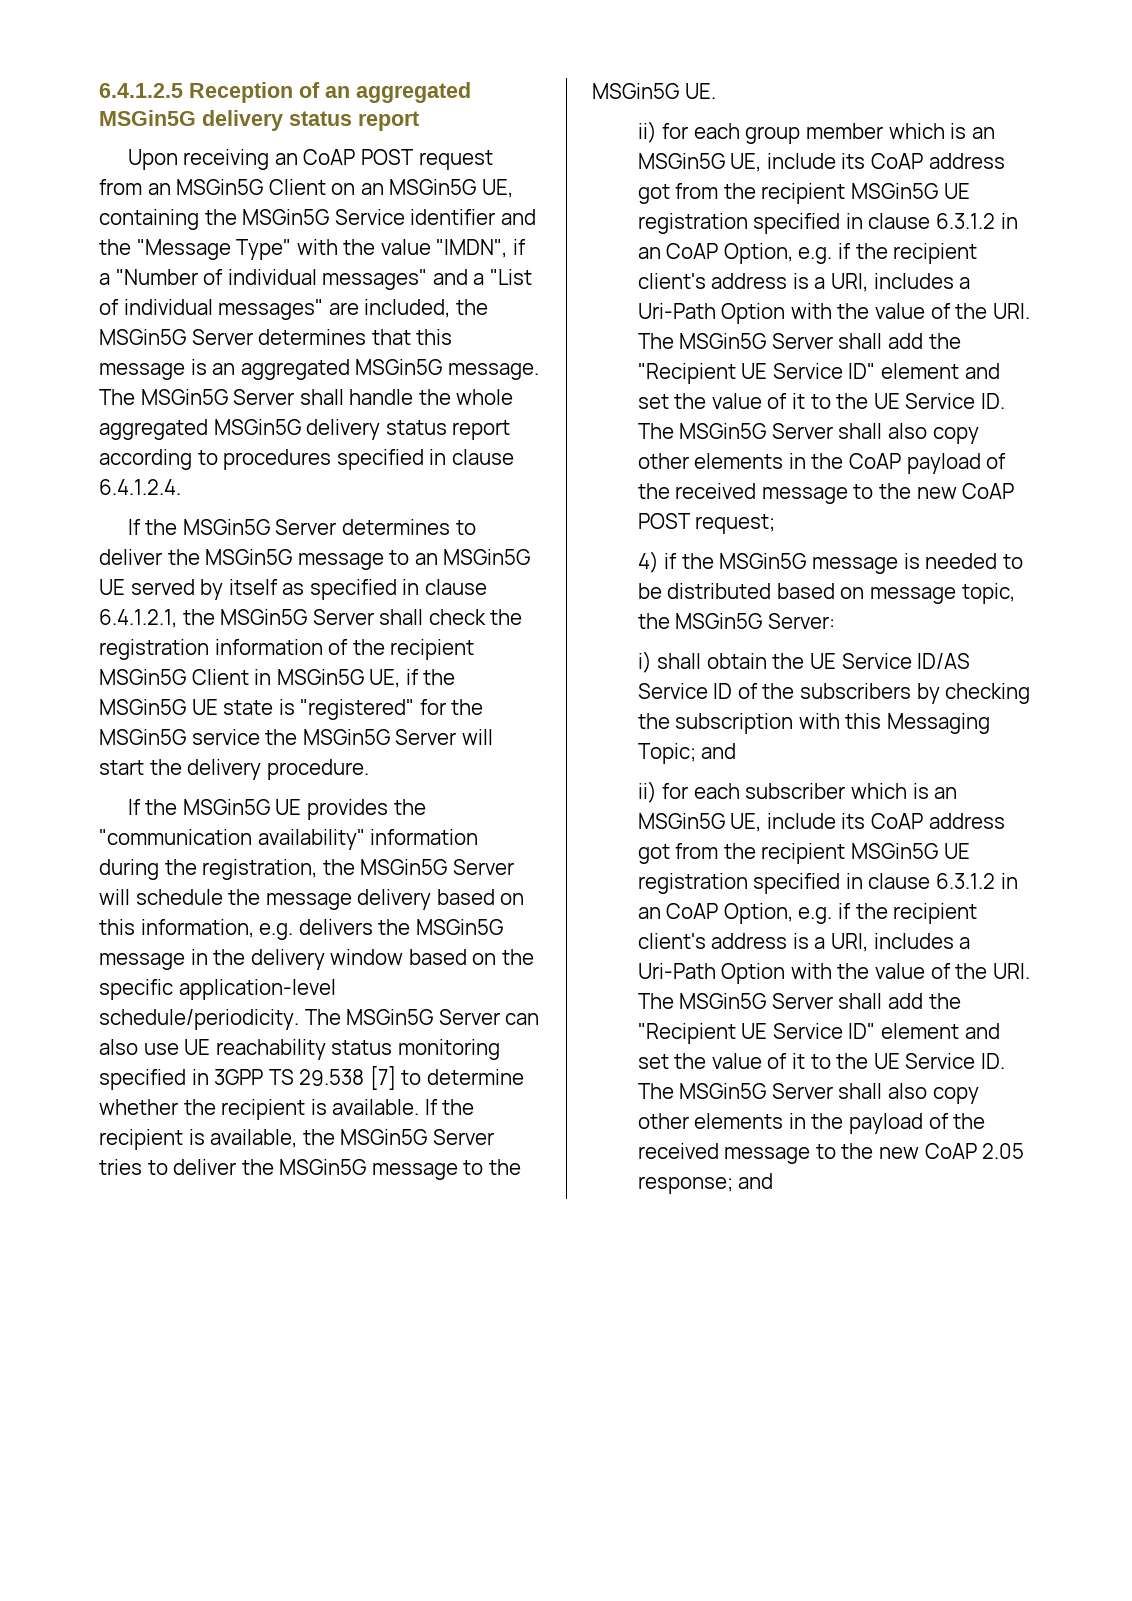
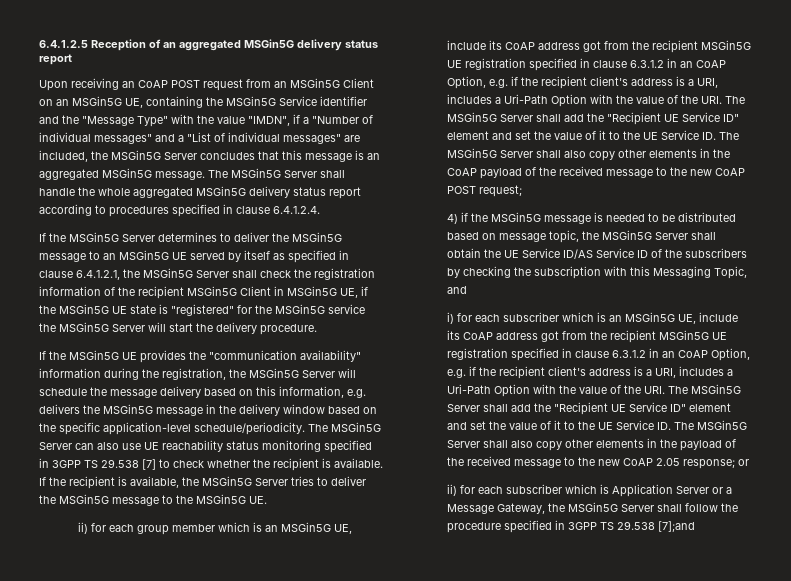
- Upon receiving an CoAP POST request from an MSGin5G Client on an MSGin5G UE, containing the MSGin5G Service identifier and the "Message Type" with the value "IMDN", if a "Number of individual messages" and a "List of individual messages" are included, the MSGin5G Server determines that this message is an aggregated MSGin5G message.
+ Upon receiving an CoAP POST request from an MSGin5G Client on an MSGin5G UE, containing the MSGin5G Service identifier and the "Message Type" with the value "IMDN", if a "Number of individual messages" and a "List of individual messages" are included, the MSGin5G Server concludes that this message is an aggregated MSGin5G message.
- The MSGin5G Server can also use UE reachability status monitoring specified in 3GPP TS 29.538 [7] to determine whether the recipient is available.
+ The MSGin5G Server can also use UE reachability status monitoring specified in 3GPP TS 29.538 [7] to check whether the recipient is available.
- 4) if the MSGin5G message is needed to be distributed based on message topic, the MSGin5G Server:
- i) shall obtain the UE Service ID/AS Service ID of the subscribers by checking the subscription with this Messaging Topic; and
+ 4) if the MSGin5G message is needed to be distributed based on message topic, the MSGin5G Server shall obtain the UE Service ID/AS Service ID of the subscribers by checking the subscription with this Messaging Topic, and
- ii) for each subscriber which is an MSGin5G UE, include its CoAP address got from the recipient MSGin5G UE registration specified in clause 6.3.1.2 in an CoAP Option, e.g. if the recipient client's address is a URI, includes a Uri-Path Option with the value of the URI. The MSGin5G Server shall add the "Recipient UE Service ID" element and set the value of it to the UE Service ID. The MSGin5G Server shall also copy other elements in the payload of the received message to the new CoAP 2.05 response; and
+ i) for each subscriber which is an MSGin5G UE, include its CoAP address got from the recipient MSGin5G UE registration specified in clause 6.3.1.2 in an CoAP Option, e.g. if the recipient client's address is a URI, includes a Uri-Path Option with the value of the URI. The MSGin5G Server shall add the "Recipient UE Service ID" element and set the value of it to the UE Service ID. The MSGin5G Server shall also copy other elements in the payload of the received message to the new CoAP 2.05 response; or
+ ii) for each subscriber which is Application Server or a Message Gateway, the MSGin5G Server shall follow the procedure specified in 3GPP TS 29.538 [7];and

